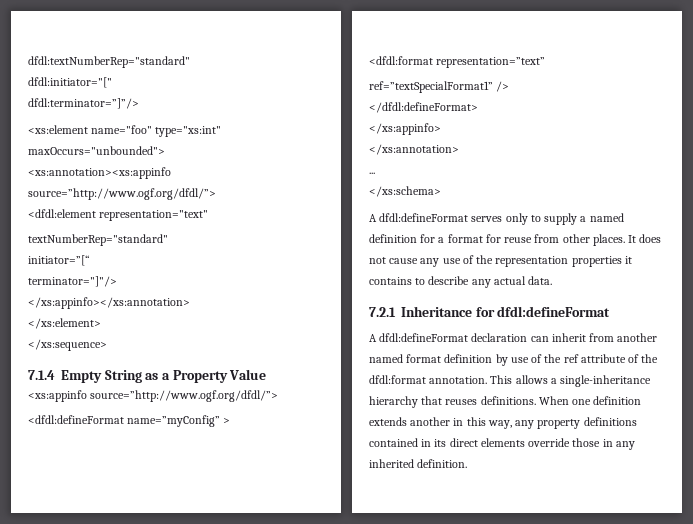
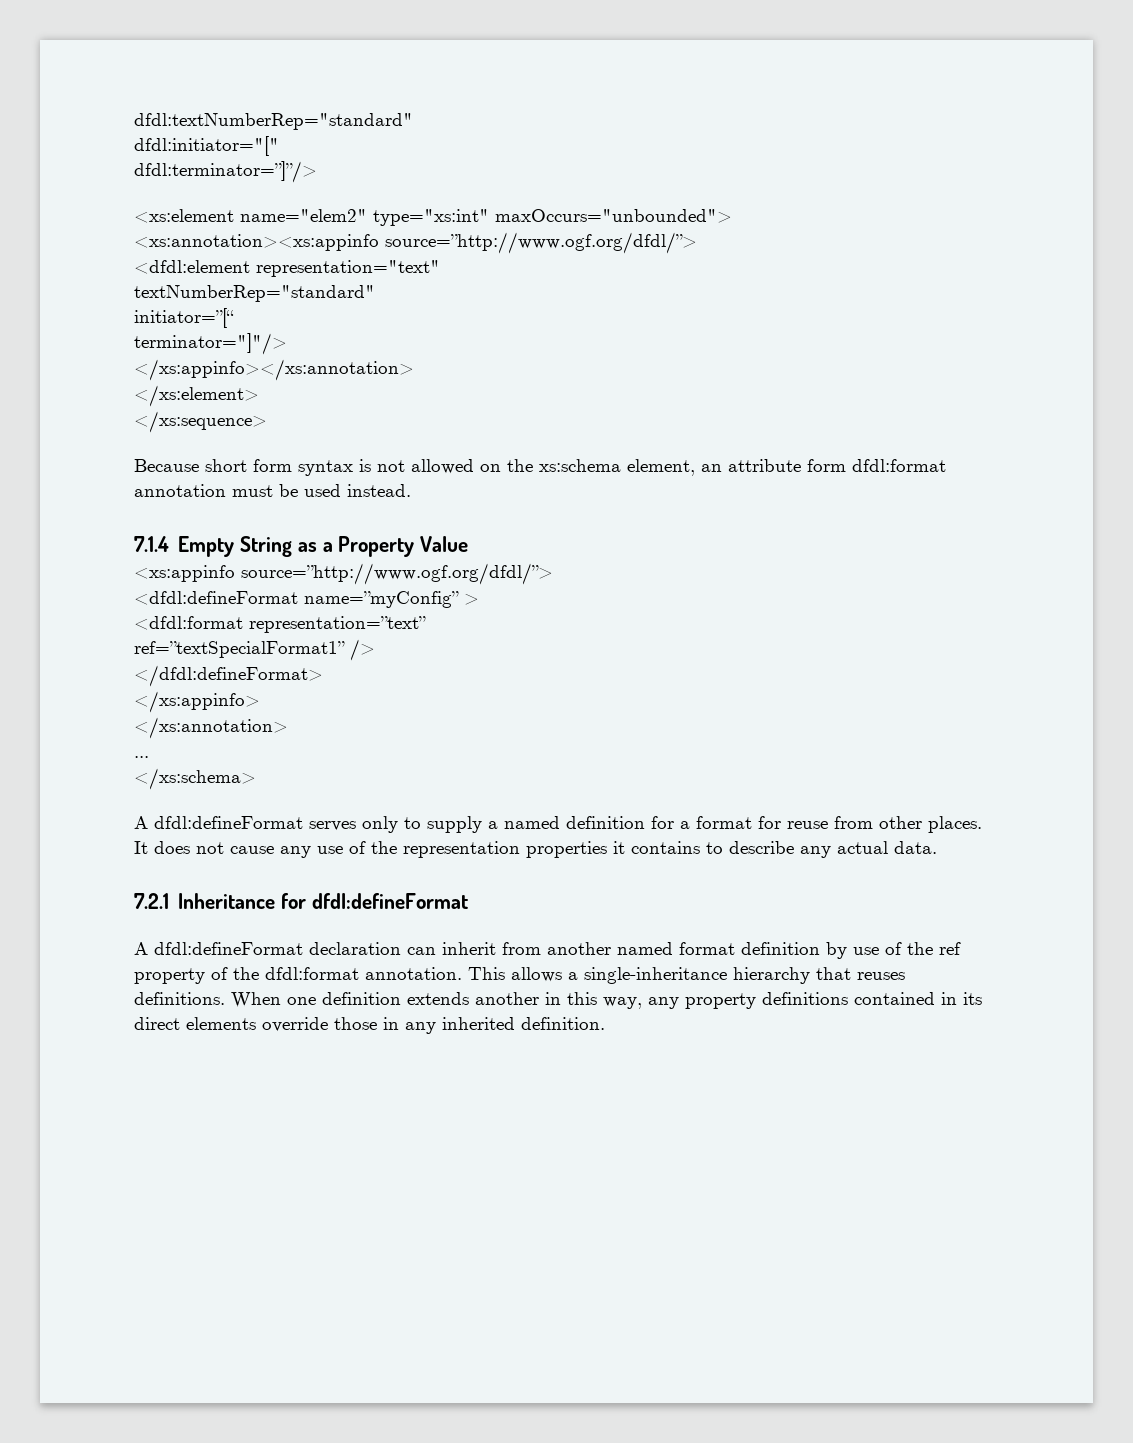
- <xs:element name="foo" type="xs:int" maxOccurs="unbounded">
+ <xs:element name="elem2" type="xs:int" maxOccurs="unbounded">
+ Because short form syntax is not allowed on the xs:schema element, an attribute form dfdl:format annotation must be used instead.
- A dfdl:defineFormat declaration can inherit from another named format definition by use of the ref attribute of the dfdl:format annotation.
+ A dfdl:defineFormat declaration can inherit from another named format definition by use of the ref property of the dfdl:format annotation.

